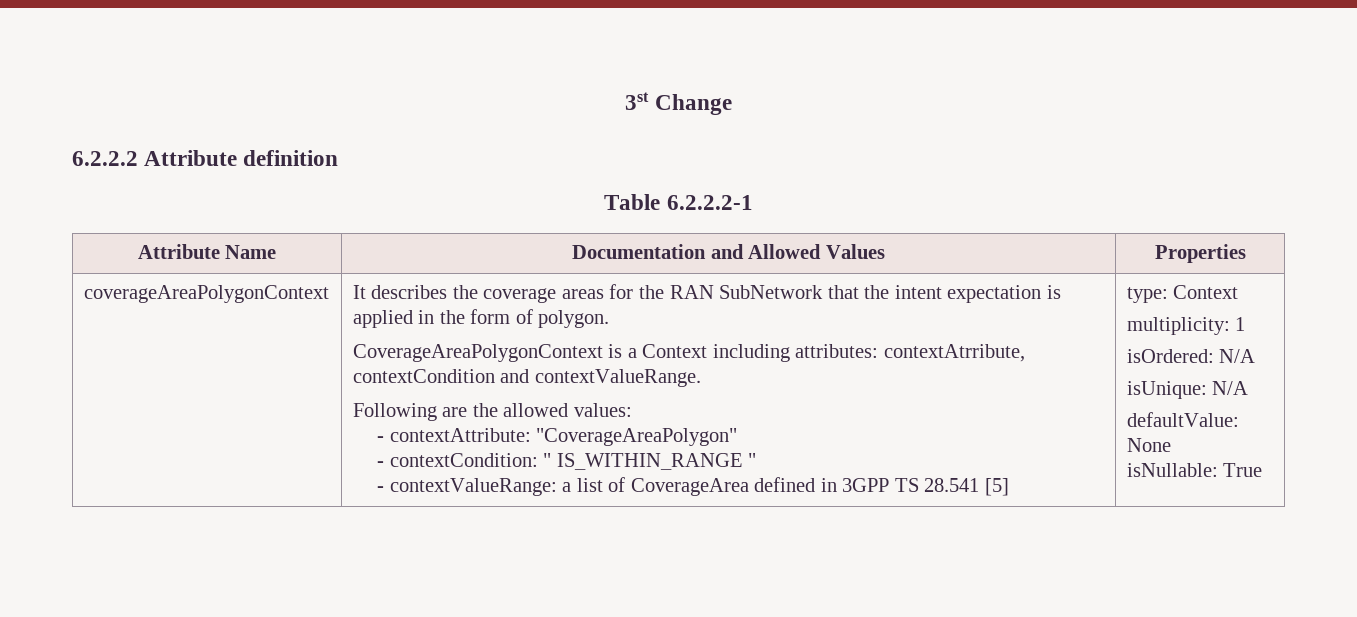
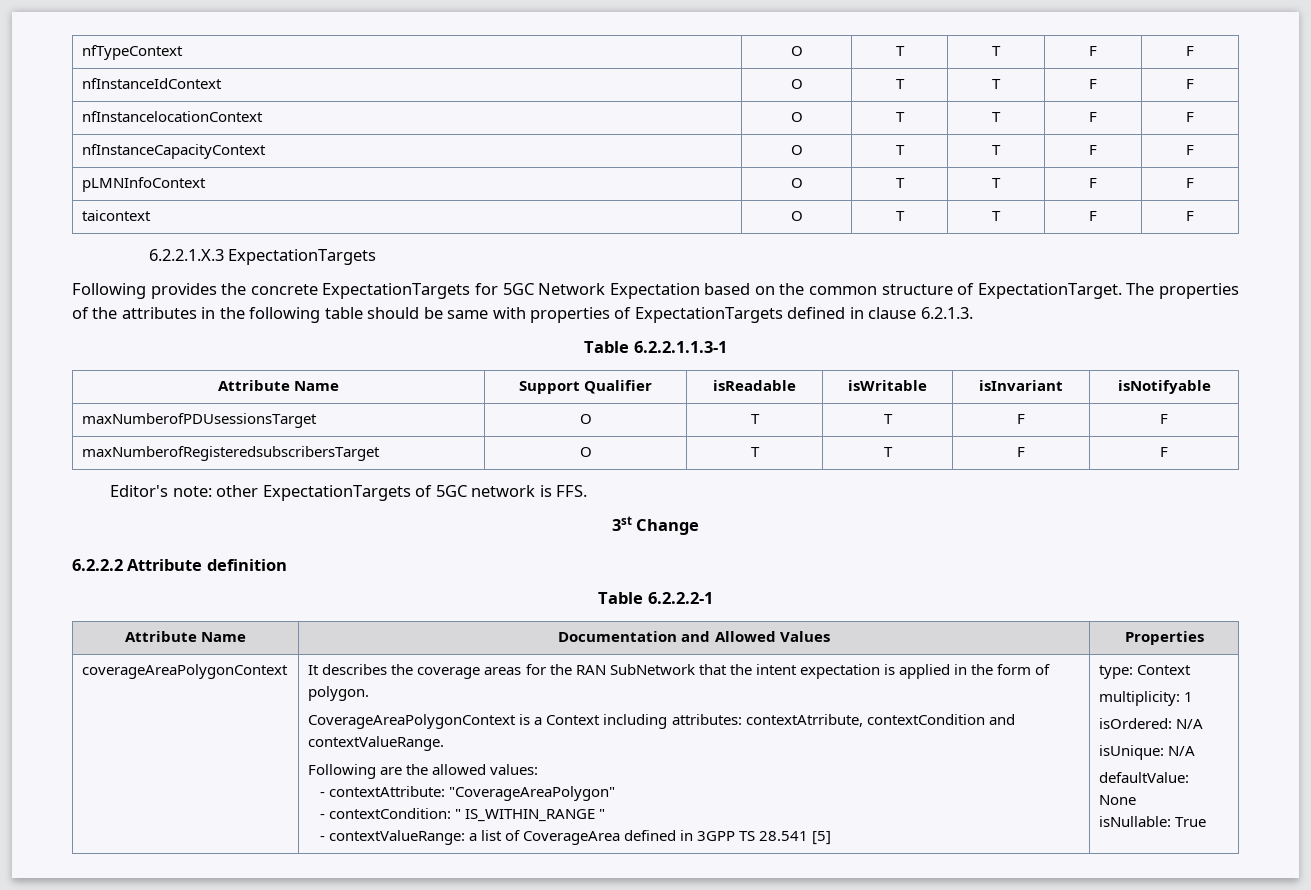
+ nfTypeContext | O | T | T | F | F
+ nfInstanceIdContext | O | T | T | F | F
+ nfInstancelocationContext | O | T | T | F | F
+ nfInstanceCapacityContext | O | T | T | F | F
+ pLMNInfoContext | O | T | T | F | F
+ taicontext | O | T | T | F | F
+ 6.2.2.1.X.3 ExpectationTargets
+ Following provides the concrete ExpectationTargets for 5GC Network Expectation based on the common structure of ExpectationTarget. The properties of the attributes in the following table should be same with properties of ExpectationTargets defined in clause 6.2.1.3.
+ Table 6.2.2.1.1.3-1
+ Attribute Name | Support Qualifier | isReadable | isWritable | isInvariant | isNotifyable
+ maxNumberofPDUsessionsTarget | O | T | T | F | F
+ maxNumberofRegisteredsubscribersTarget | O | T | T | F | F
+ Editor's note: other ExpectationTargets of 5GC network is FFS.

